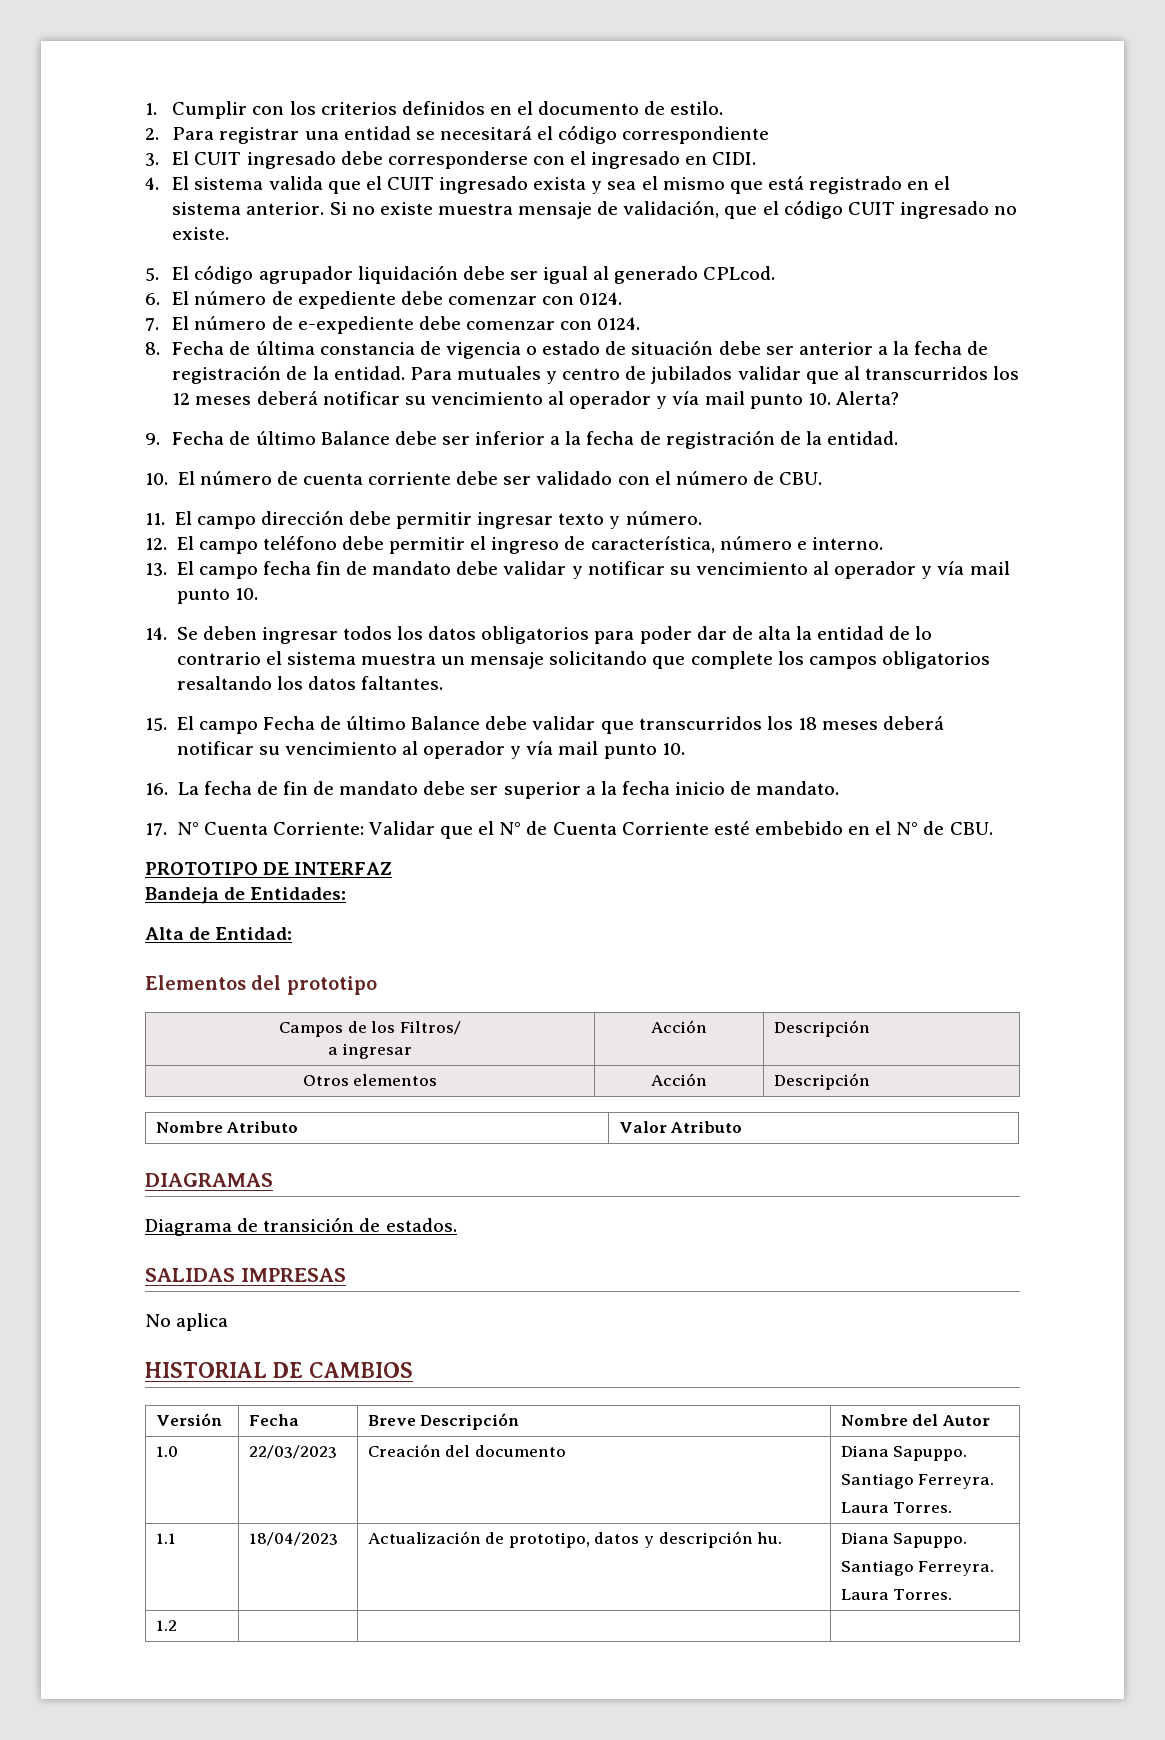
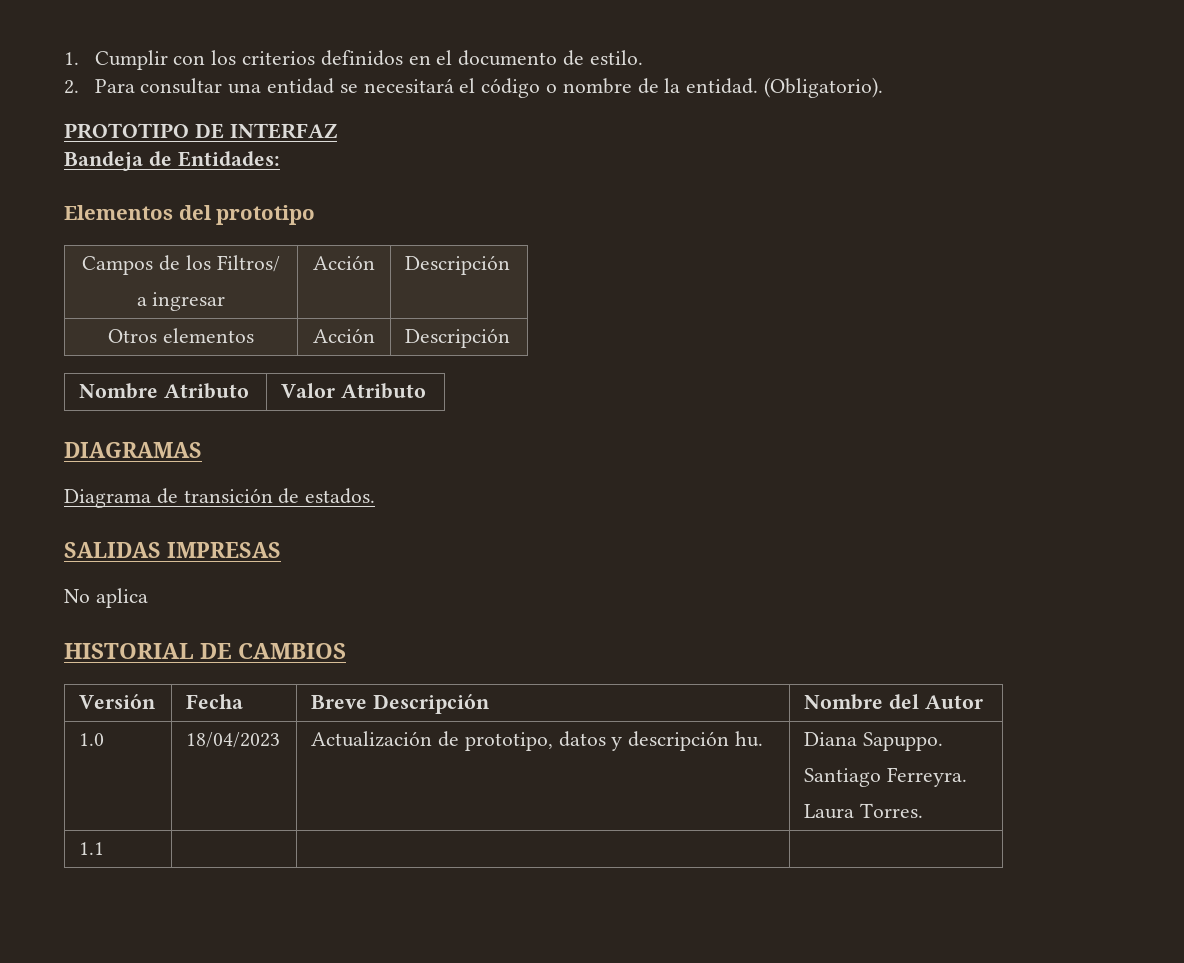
- 2. Para registrar una entidad se necesitará el código correspondiente
- 3. El CUIT ingresado debe corresponderse con el ingresado en CIDI.
- 4. El sistema valida que el CUIT ingresado exista y sea el mismo que está registrado en el sistema anterior. Si no existe muestra mensaje de validación, que el código CUIT ingresado no existe.
- 5. El código agrupador liquidación debe ser igual al generado CPLcod.
- 6. El número de expediente debe comenzar con 0124.
- 7. El número de e-expediente debe comenzar con 0124.
- 8. Fecha de última constancia de vigencia o estado de situación debe ser anterior a la fecha de registración de la entidad. Para mutuales y centro de jubilados validar que al transcurridos los 12 meses deberá notificar su vencimiento al operador y vía mail punto 10. Alerta?
- 9. Fecha de último Balance debe ser inferior a la fecha de registración de la entidad.
- 10. El número de cuenta corriente debe ser validado con el número de CBU.
- 11. El campo dirección debe permitir ingresar texto y número.
- 12. El campo teléfono debe permitir el ingreso de característica, número e interno.
- 13. El campo fecha fin de mandato debe validar y notificar su vencimiento al operador y vía mail punto 10.
- 14. Se deben ingresar todos los datos obligatorios para poder dar de alta la entidad de lo contrario el sistema muestra un mensaje solicitando que complete los campos obligatorios resaltando los datos faltantes.
- 15. El campo Fecha de último Balance debe validar que transcurridos los 18 meses deberá notificar su vencimiento al operador y vía mail punto 10.
- 16. La fecha de fin de mandato debe ser superior a la fecha inicio de mandato.
- 17. N° Cuenta Corriente: Validar que el N° de Cuenta Corriente esté embebido en el N° de CBU.
+ 2. Para consultar una entidad se necesitará el código o nombre de la entidad. (Obligatorio).
- Alta de Entidad:
- 1.0 | 22/03/2023 | Creación del documento | Diana Sapuppo.
- Santiago Ferreyra.
- Laura Torres.
- 1.1 | 18/04/2023 | Actualización de prototipo, datos y descripción hu. | Diana Sapuppo.
+ 1.0 | 18/04/2023 | Actualización de prototipo, datos y descripción hu. | Diana Sapuppo.
- 1.2 | | |
+ 1.1 | | |

